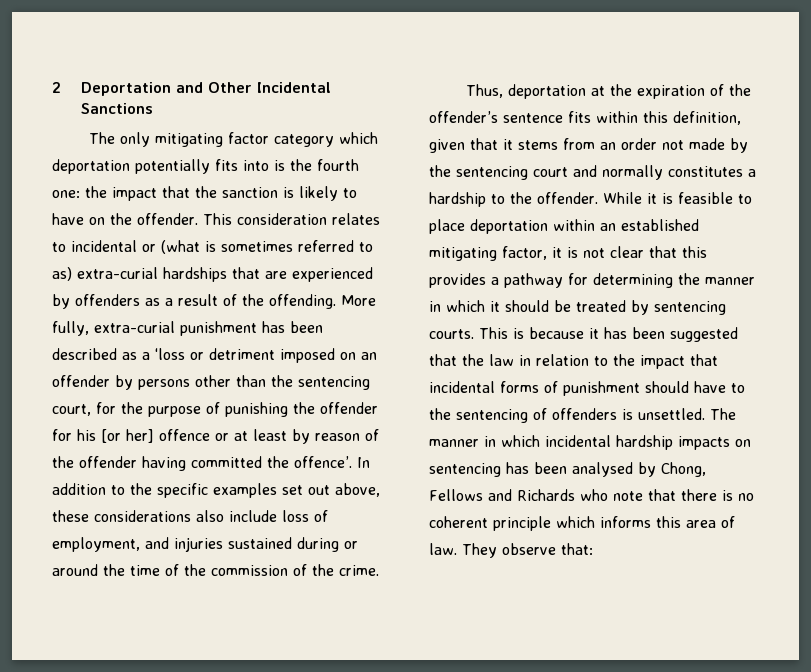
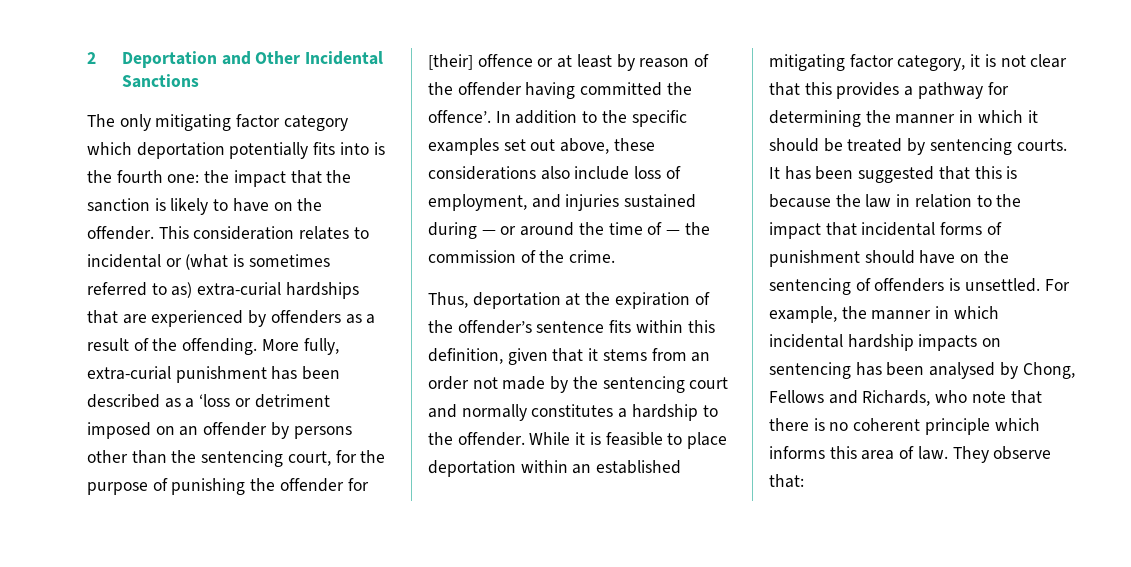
- More fully, extra-curial punishment has been described as a ‘loss or detriment imposed on an offender by persons other than the sentencing court, for the purpose of punishing the offender for his [or her] offence or at least by reason of the offender having committed the offence’.
+ More fully, extra-curial punishment has been described as a ‘loss or detriment imposed on an offender by persons other than the sentencing court, for the purpose of punishing the offender for [their] offence or at least by reason of the offender having committed the offence’.
- In addition to the specific examples set out above, these considerations also include loss of employment, and injuries sustained during or around the time of the commission of the crime.
+ In addition to the specific examples set out above, these considerations also include loss of employment, and injuries sustained during — or around the time of — the commission of the crime.
- While it is feasible to place deportation within an established mitigating factor, it is not clear that this provides a pathway for determining the manner in which it should be treated by sentencing courts.
+ While it is feasible to place deportation within an established mitigating factor category, it is not clear that this provides a pathway for determining the manner in which it should be treated by sentencing courts.
- This is because it has been suggested that the law in relation to the impact that incidental forms of punishment should have to the sentencing of offenders is unsettled.
+ It has been suggested that this is because the law in relation to the impact that incidental forms of punishment should have on the sentencing of offenders is unsettled.
- The manner in which incidental hardship impacts on sentencing has been analysed by Chong, Fellows and Richards who note that there is no coherent principle which informs this area of law.
+ For example, the manner in which incidental hardship impacts on sentencing has been analysed by Chong, Fellows and Richards, who note that there is no coherent principle which informs this area of law.

